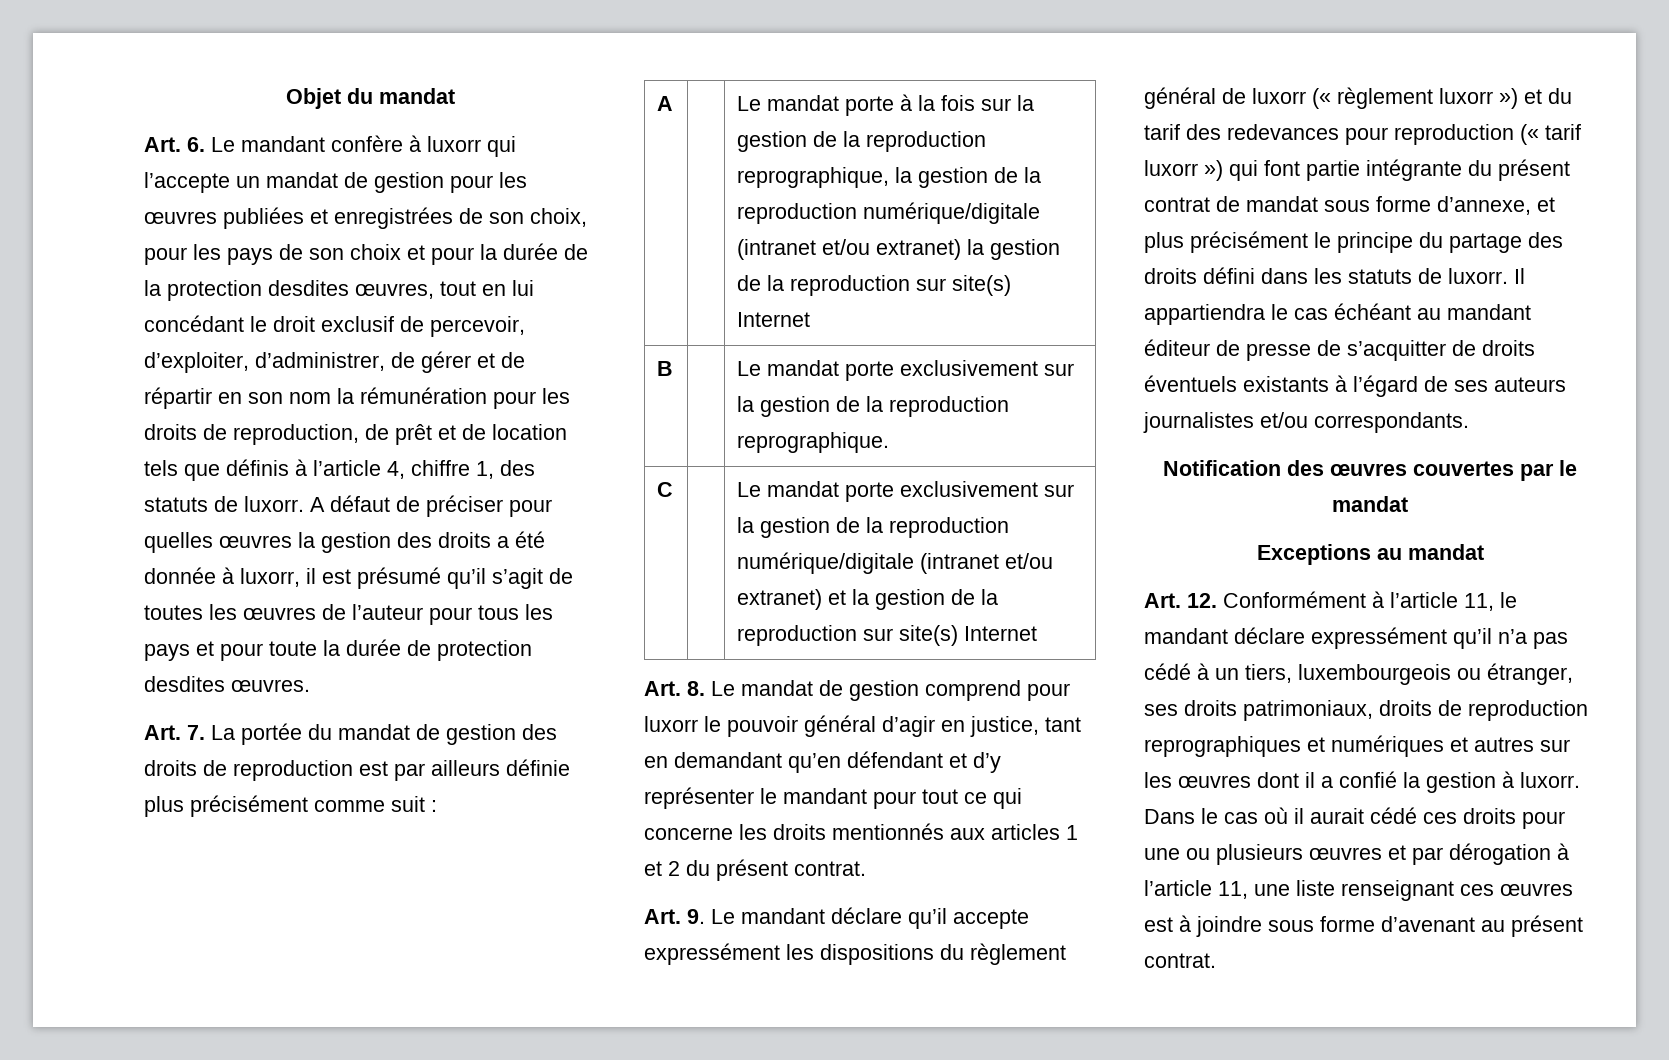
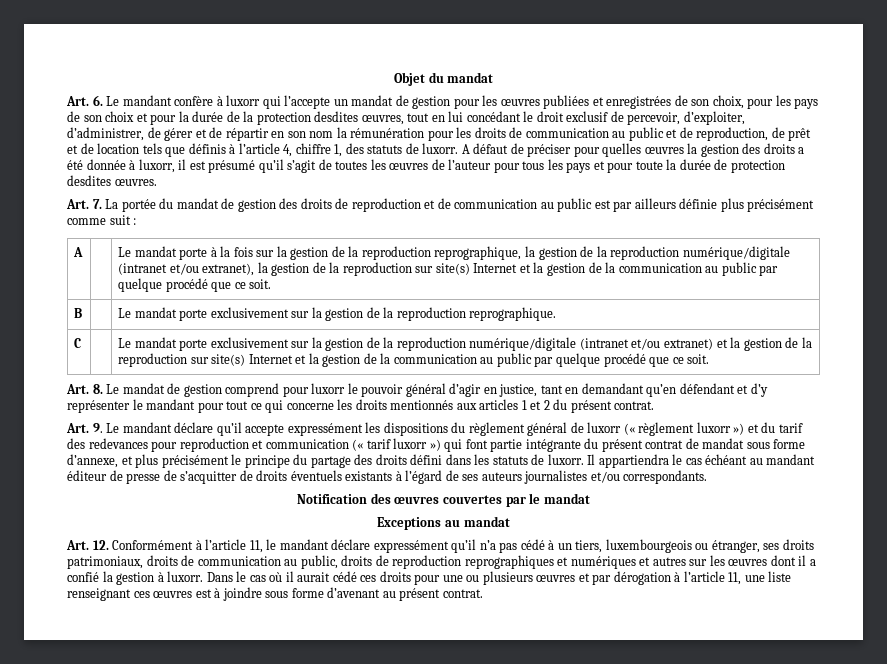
- Art. 6. Le mandant confère à luxorr qui l’accepte un mandat de gestion pour les œuvres publiées et enregistrées de son choix, pour les pays de son choix et pour la durée de la protection desdites œuvres, tout en lui concédant le droit exclusif de percevoir, d’exploiter, d’administrer, de gérer et de répartir en son nom la rémunération pour les droits de reproduction, de prêt et de location tels que définis à l’article 4, chiffre 1, des statuts de luxorr.
+ Art. 6. Le mandant confère à luxorr qui l’accepte un mandat de gestion pour les œuvres publiées et enregistrées de son choix, pour les pays de son choix et pour la durée de la protection desdites œuvres, tout en lui concédant le droit exclusif de percevoir, d’exploiter, d’administrer, de gérer et de répartir en son nom la rémunération pour les droits de communication au public et de reproduction, de prêt et de location tels que définis à l’article 4, chiffre 1, des statuts de luxorr.
- Art. 7. La portée du mandat de gestion des droits de reproduction est par ailleurs définie plus précisément comme suit :
+ Art. 7. La portée du mandat de gestion des droits de reproduction et de communication au public est par ailleurs définie plus précisément comme suit :
- Le mandat porte à la fois sur la gestion de la reproduction reprographique, la gestion de la reproduction numérique/digitale (intranet et/ou extranet) la gestion de la reproduction sur site(s) Internet
+ Le mandat porte à la fois sur la gestion de la reproduction reprographique, la gestion de la reproduction numérique/digitale (intranet et/ou extranet), la gestion de la reproduction sur site(s) Internet et la gestion de la communication au public par quelque procédé que ce soit.
- C | | Le mandat porte exclusivement sur la gestion de la reproduction numérique/digitale (intranet et/ou extranet) et la gestion de la reproduction sur site(s) Internet
+ C | | Le mandat porte exclusivement sur la gestion de la reproduction numérique/digitale (intranet et/ou extranet) et la gestion de la reproduction sur site(s) Internet et la gestion de la communication au public par quelque procédé que ce soit.
- Art. 9. Le mandant déclare qu’il accepte expressément les dispositions du règlement général de luxorr (« règlement luxorr ») et du tarif des redevances pour reproduction (« tarif luxorr ») qui font partie intégrante du présent contrat de mandat sous forme d’annexe, et plus précisément le principe du partage des droits défini dans les statuts de luxorr.
+ Art. 9. Le mandant déclare qu’il accepte expressément les dispositions du règlement général de luxorr (« règlement luxorr ») et du tarif des redevances pour reproduction et communication (« tarif luxorr ») qui font partie intégrante du présent contrat de mandat sous forme d’annexe, et plus précisément le principe du partage des droits défini dans les statuts de luxorr.
- Art. 12. Conformément à l’article 11, le mandant déclare expressément qu’il n’a pas cédé à un tiers, luxembourgeois ou étranger, ses droits patrimoniaux, droits de reproduction reprographiques et numériques et autres sur les œuvres dont il a confié la gestion à luxorr.
+ Art. 12. Conformément à l’article 11, le mandant déclare expressément qu’il n’a pas cédé à un tiers, luxembourgeois ou étranger, ses droits patrimoniaux, droits de communication au public, droits de reproduction reprographiques et numériques et autres sur les œuvres dont il a confié la gestion à luxorr.

